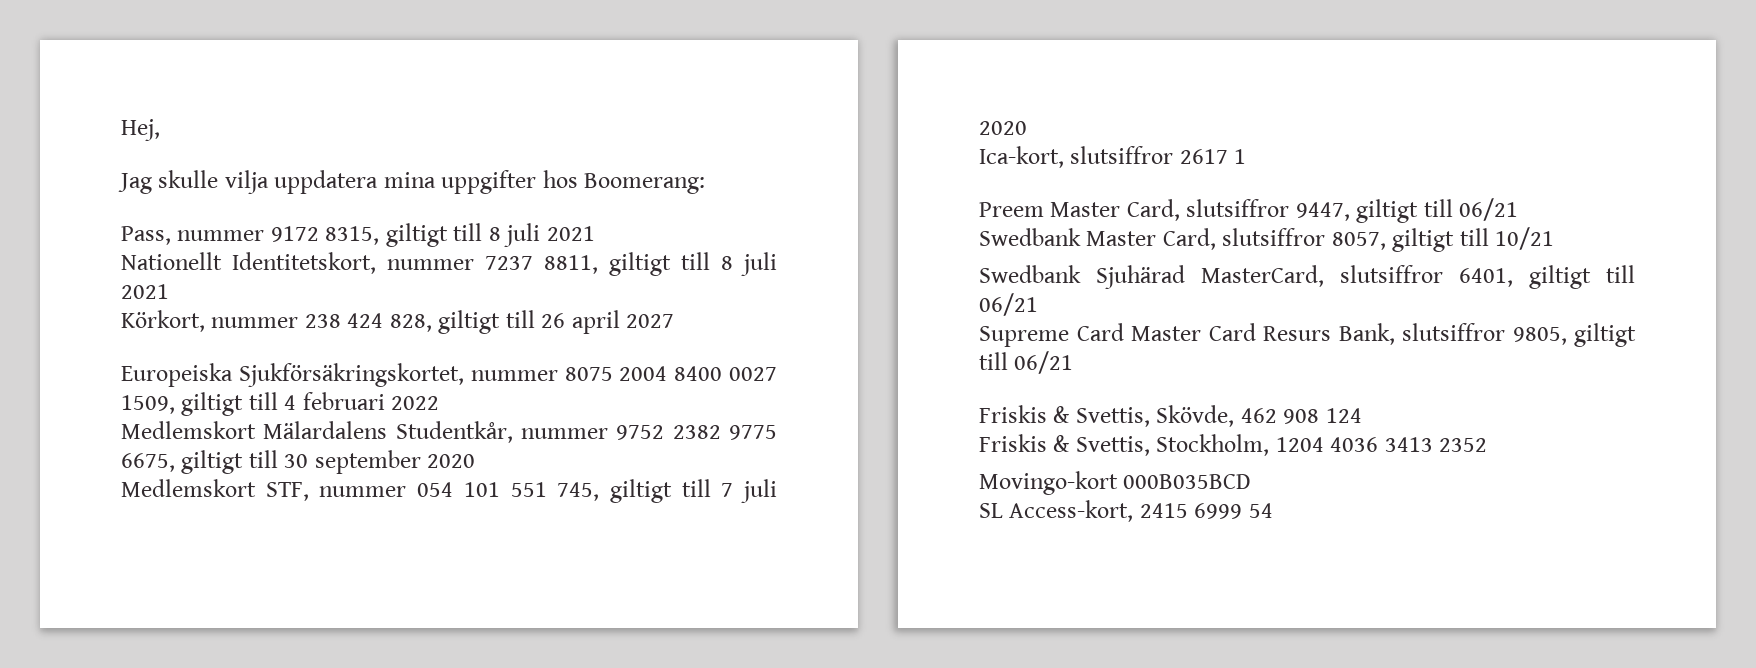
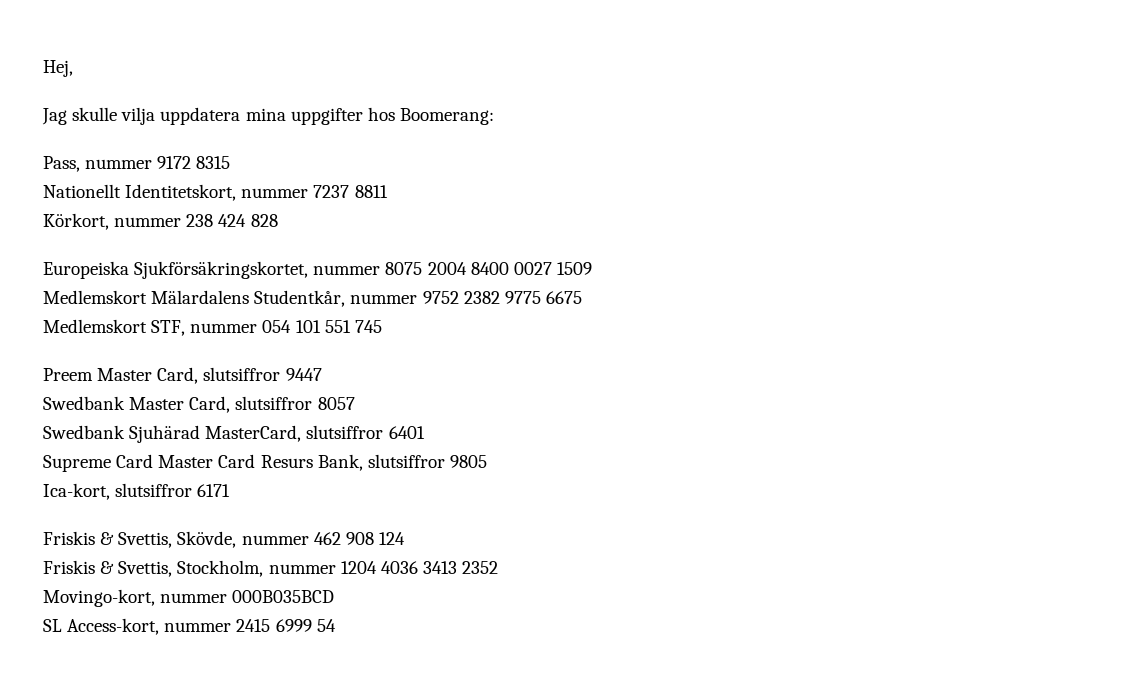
- Pass, nummer 9172 8315, giltigt till 8 juli 2021
- Nationellt Identitetskort, nummer 7237 8811, giltigt till 8 juli 2021
- Körkort, nummer 238 424 828, giltigt till 26 april 2027
+ Pass, nummer 9172 8315
+ Nationellt Identitetskort, nummer 7237 8811
+ Körkort, nummer 238 424 828
- Europeiska Sjukförsäkringskortet, nummer 8075 2004 8400 0027 1509, giltigt till 4 februari 2022
+ Europeiska Sjukförsäkringskortet, nummer 8075 2004 8400 0027 1509
- Medlemskort Mälardalens Studentkår, nummer 9752 2382 9775 6675, giltigt till 30 september 2020
+ Medlemskort Mälardalens Studentkår, nummer 9752 2382 9775 6675
- Medlemskort STF, nummer 054 101 551 745, giltigt till 7 juli 2020
- Ica-kort, slutsiffror 2617 1
+ Medlemskort STF, nummer 054 101 551 745
- Preem Master Card, slutsiffror 9447, giltigt till 06/21
+ Preem Master Card, slutsiffror 9447
- Swedbank Master Card, slutsiffror 8057, giltigt till 10/21
+ Swedbank Master Card, slutsiffror 8057
- Swedbank Sjuhärad MasterCard, slutsiffror 6401, giltigt till 06/21
+ Swedbank Sjuhärad MasterCard, slutsiffror 6401
- Supreme Card Master Card Resurs Bank, slutsiffror 9805, giltigt till 06/21
+ Supreme Card Master Card Resurs Bank, slutsiffror 9805
+ Ica-kort, slutsiffror 6171
- Friskis & Svettis, Skövde, 462 908 124
+ Friskis & Svettis, Skövde, nummer 462 908 124
- Friskis & Svettis, Stockholm, 1204 4036 3413 2352
+ Friskis & Svettis, Stockholm, nummer 1204 4036 3413 2352
- Movingo-kort 000B035BCD
+ Movingo-kort, nummer 000B035BCD
- SL Access-kort, 2415 6999 54
+ SL Access-kort, nummer 2415 6999 54

